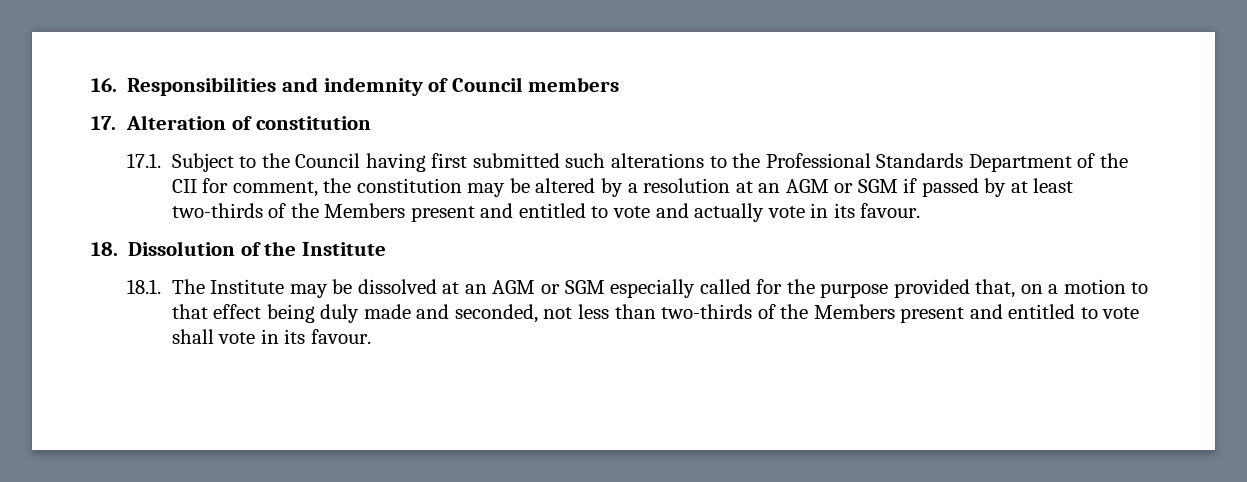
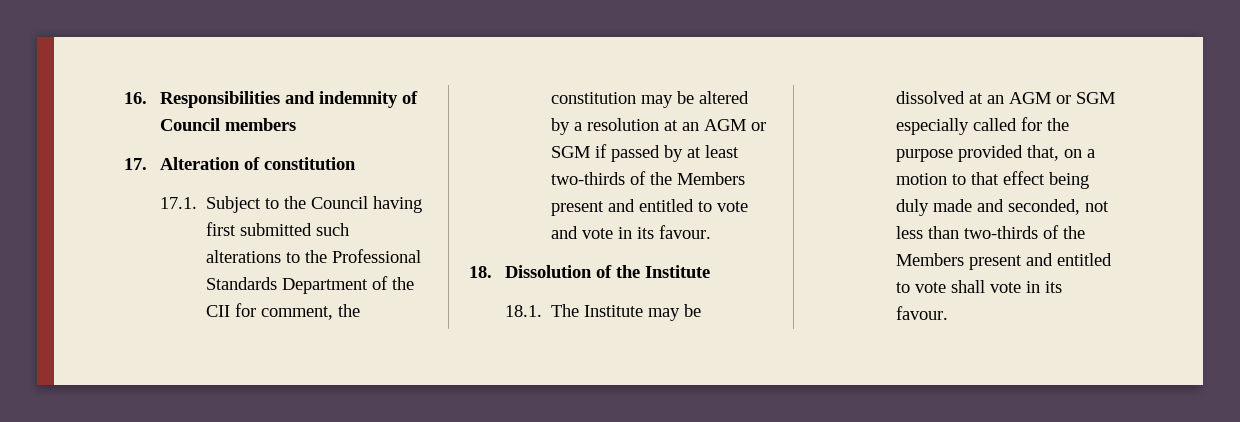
- 17.1. Subject to the Council having first submitted such alterations to the Professional Standards Department of the CII for comment, the constitution may be altered by a resolution at an AGM or SGM if passed by at least two-thirds of the Members present and entitled to vote and actually vote in its favour.
+ 17.1. Subject to the Council having first submitted such alterations to the Professional Standards Department of the CII for comment, the constitution may be altered by a resolution at an AGM or SGM if passed by at least two-thirds of the Members present and entitled to vote and vote in its favour.

